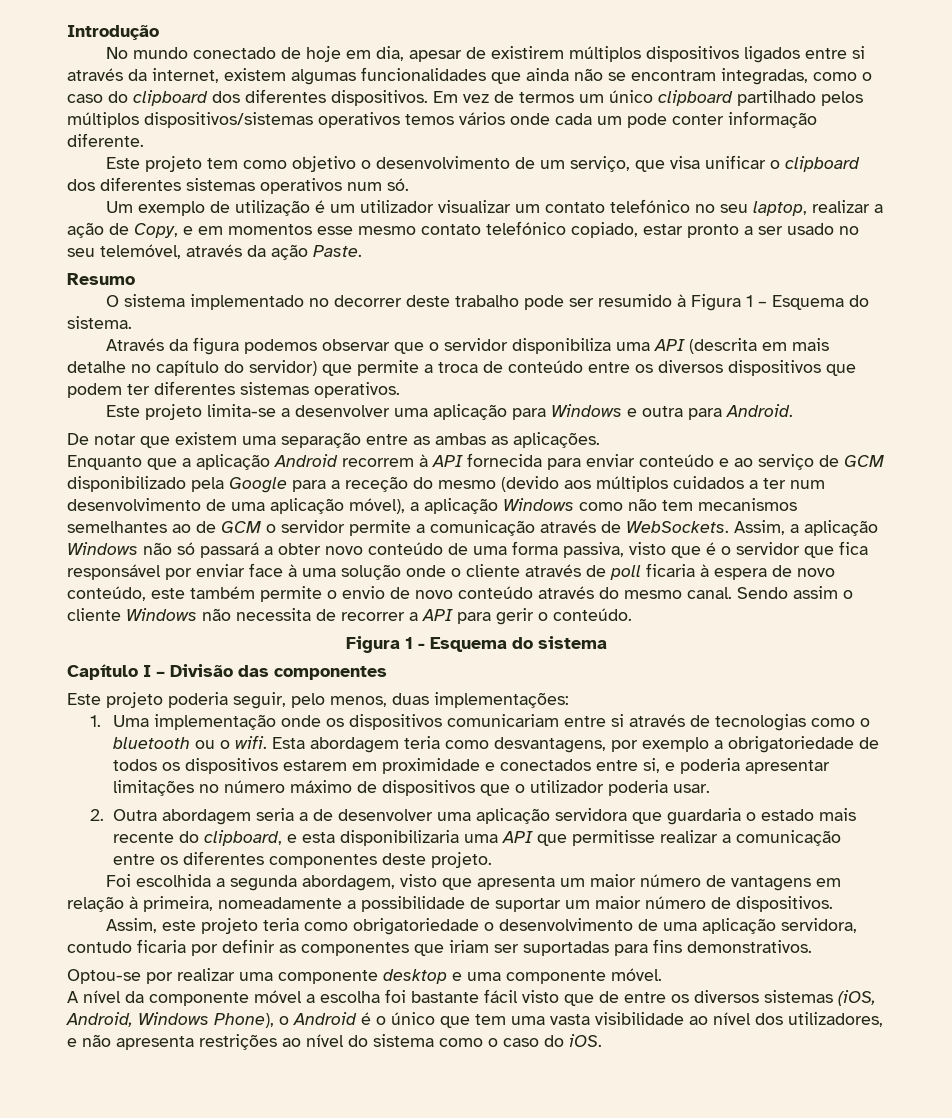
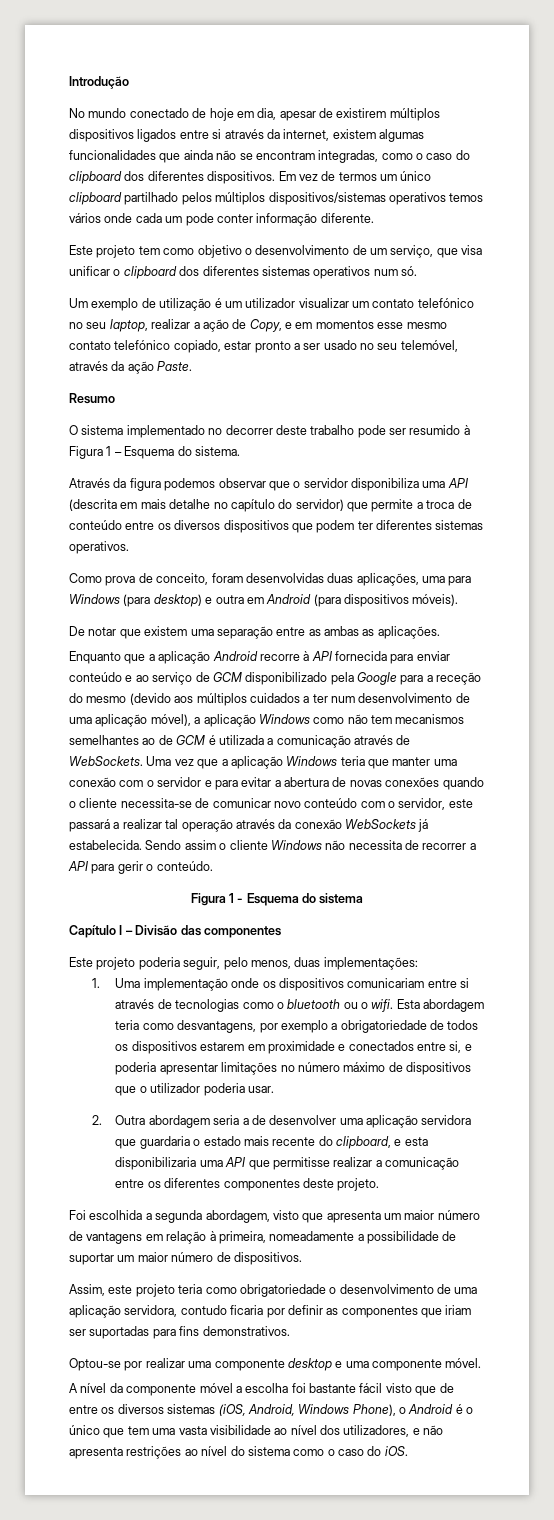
- Este projeto limita-se a desenvolver uma aplicação para Windows e outra para Android.
+ Como prova de conceito, foram desenvolvidas duas aplicações, uma para Windows (para desktop) e outra em Android (para dispositivos móveis).
- Enquanto que a aplicação Android recorrem à API fornecida para enviar conteúdo e ao serviço de GCM disponibilizado pela Google para a receção do mesmo (devido aos múltiplos cuidados a ter num desenvolvimento de uma aplicação móvel), a aplicação Windows como não tem mecanismos semelhantes ao de GCM o servidor permite a comunicação através de WebSockets.
+ Enquanto que a aplicação Android recorre à API fornecida para enviar conteúdo e ao serviço de GCM disponibilizado pela Google para a receção do mesmo (devido aos múltiplos cuidados a ter num desenvolvimento de uma aplicação móvel), a aplicação Windows como não tem mecanismos semelhantes ao de GCM é utilizada a comunicação através de WebSockets.
- Assim, a aplicação Windows não só passará a obter novo conteúdo de uma forma passiva, visto que é o servidor que fica responsável por enviar face à uma solução onde o cliente através de poll ficaria à espera de novo conteúdo, este também permite o envio de novo conteúdo através do mesmo canal.
+ Uma vez que a aplicação Windows teria que manter uma conexão com o servidor e para evitar a abertura de novas conexões quando o cliente necessita-se de comunicar novo conteúdo com o servidor, este passará a realizar tal operação através da conexão WebSockets já estabelecida.

